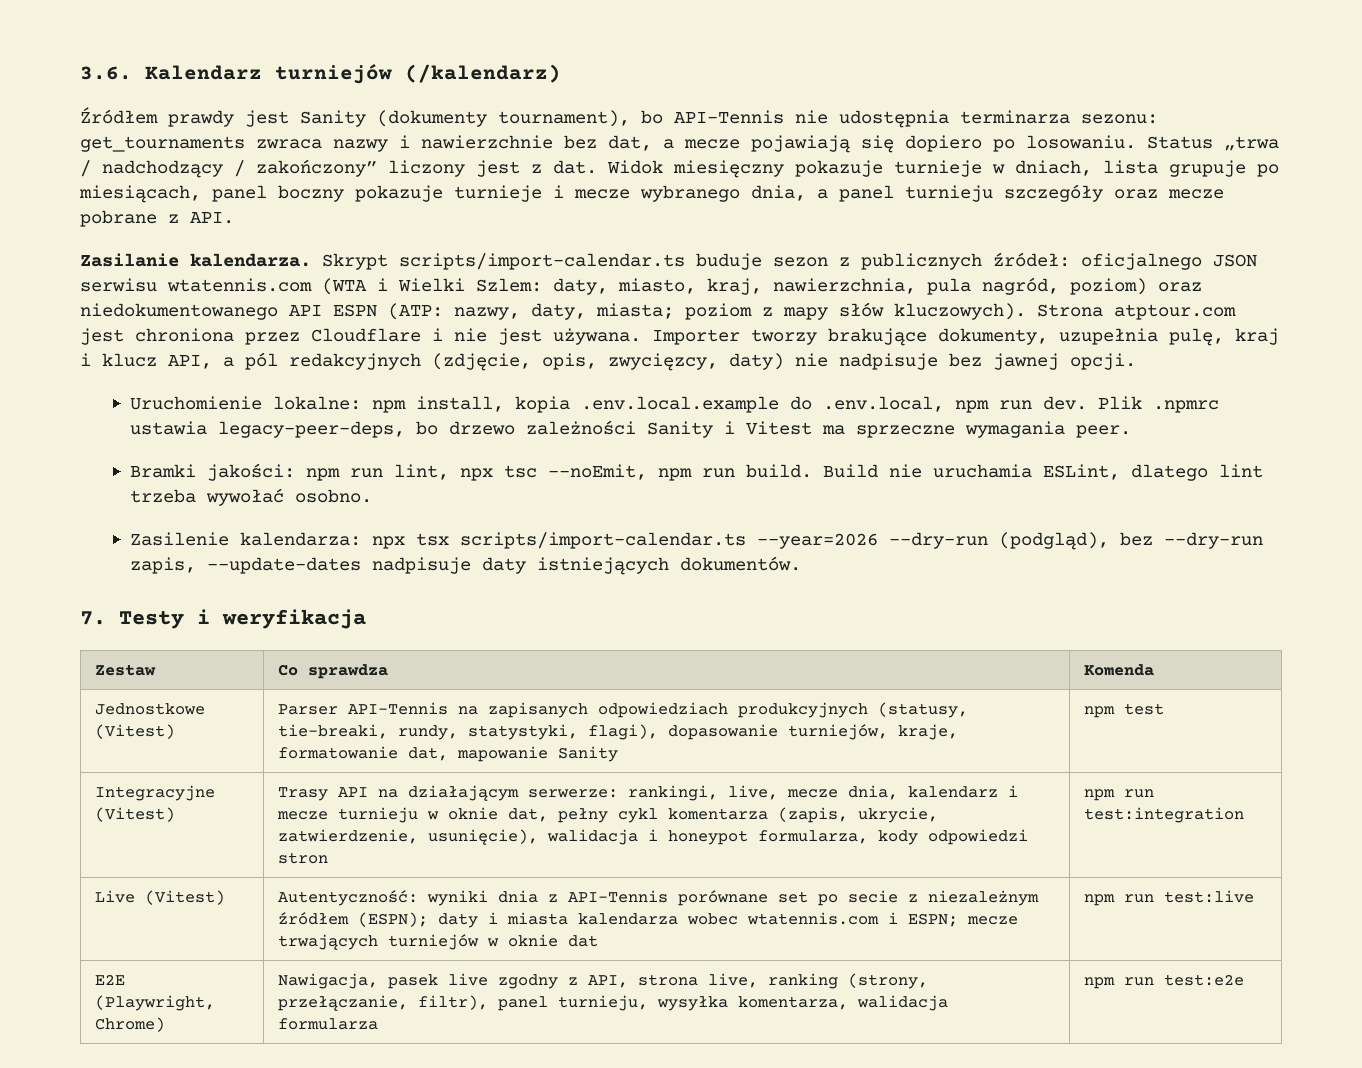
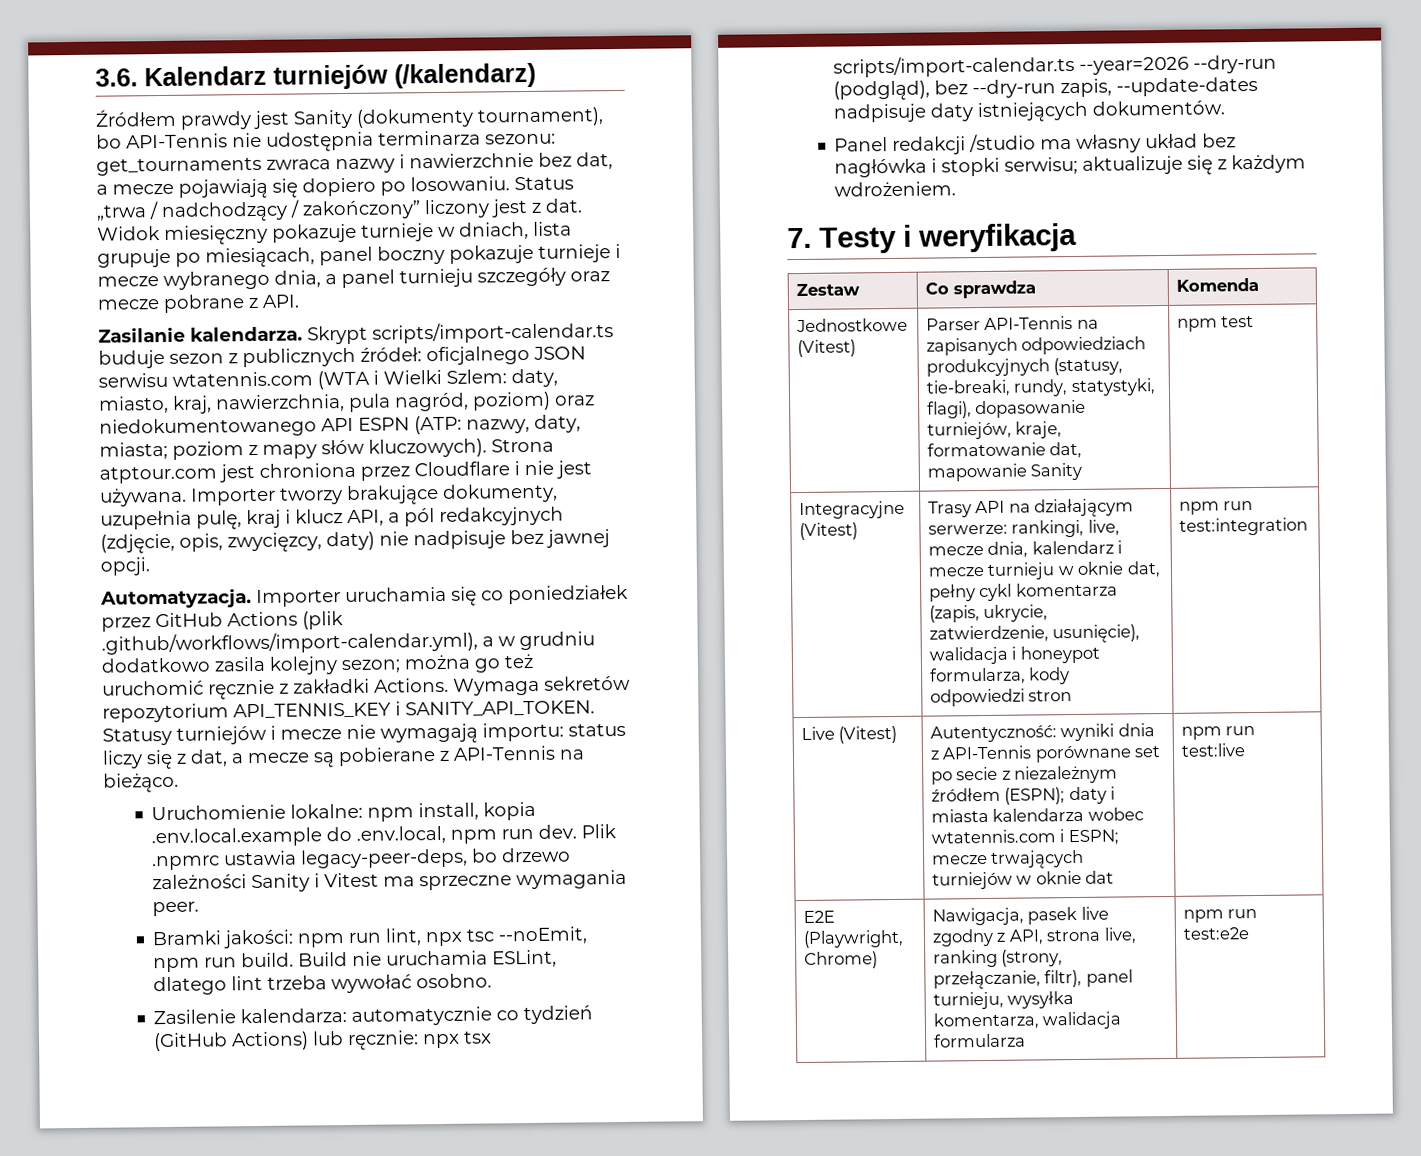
+ Automatyzacja. Importer uruchamia się co poniedziałek przez GitHub Actions (plik .github/workflows/import-calendar.yml), a w grudniu dodatkowo zasila kolejny sezon; można go też uruchomić ręcznie z zakładki Actions. Wymaga sekretów repozytorium API_TENNIS_KEY i SANITY_API_TOKEN. Statusy turniejów i mecze nie wymagają importu: status liczy się z dat, a mecze są pobierane z API-Tennis na bieżąco.
- Zasilenie kalendarza: npx tsx scripts/import-calendar.ts --year=2026 --dry-run (podgląd), bez --dry-run zapis, --update-dates nadpisuje daty istniejących dokumentów.
+ Zasilenie kalendarza: automatycznie co tydzień (GitHub Actions) lub ręcznie: npx tsx scripts/import-calendar.ts --year=2026 --dry-run (podgląd), bez --dry-run zapis, --update-dates nadpisuje daty istniejących dokumentów.
+ Panel redakcji /studio ma własny układ bez nagłówka i stopki serwisu; aktualizuje się z każdym wdrożeniem.

